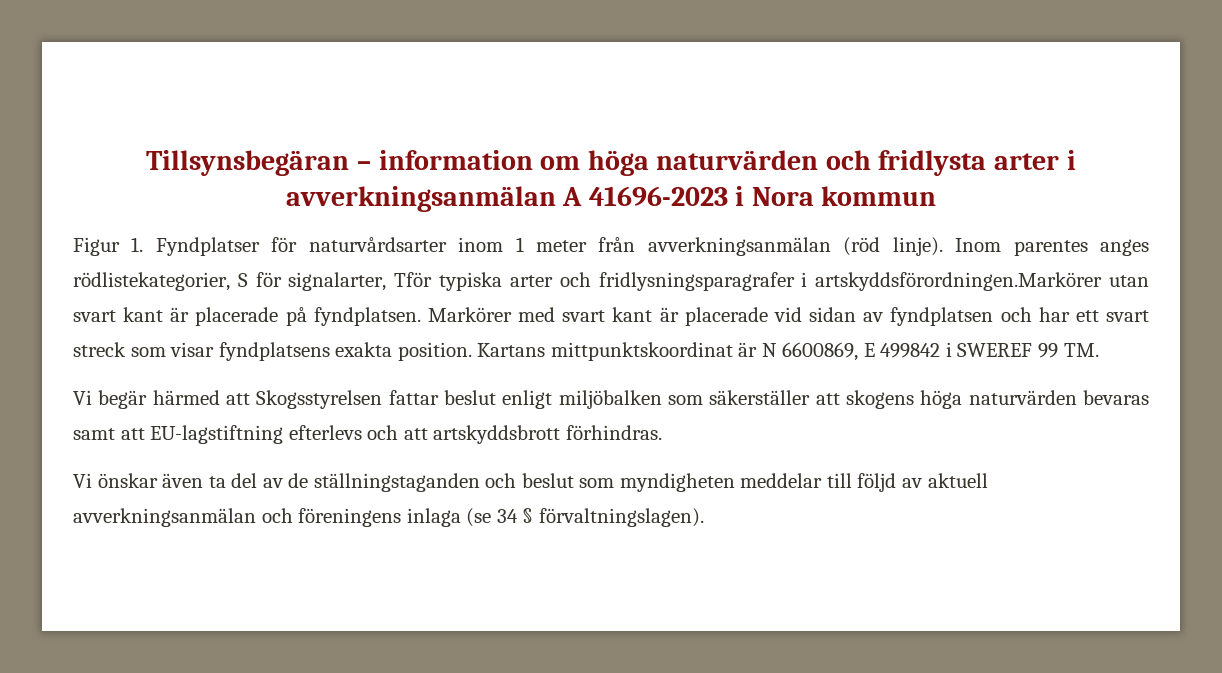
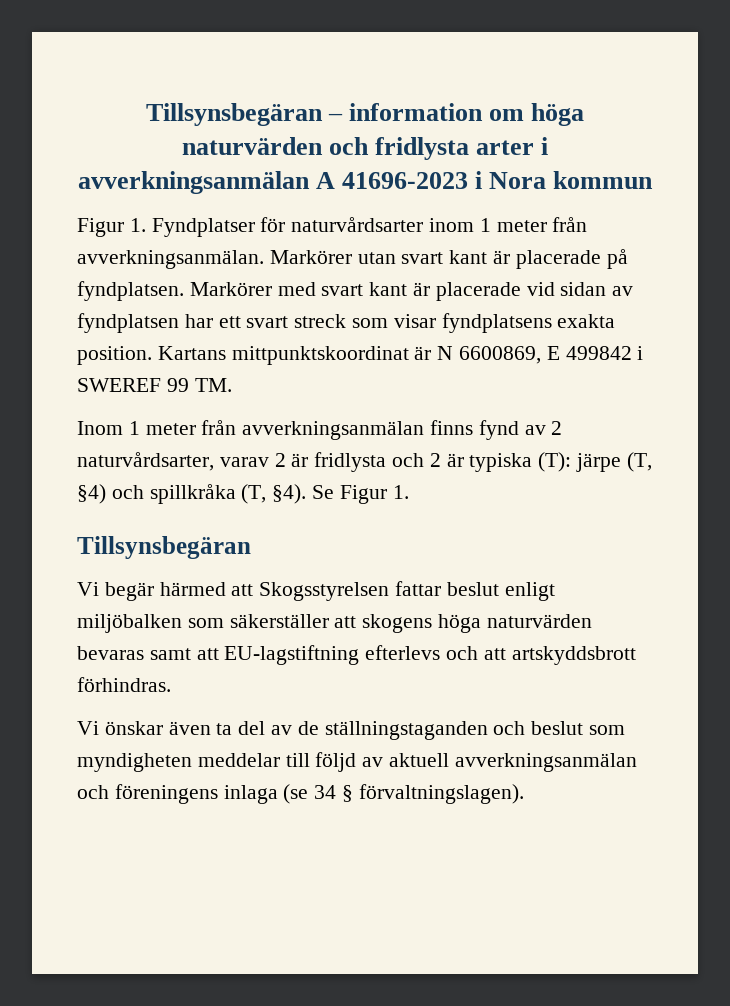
- Figur 1. Fyndplatser för naturvårdsarter inom 1 meter från avverkningsanmälan (röd linje). Inom parentes anges rödlistekategorier, S för signalarter, Tför typiska arter och fridlysningsparagrafer i artskyddsförordningen.Markörer utan svart kant är placerade på fyndplatsen.
+ Figur 1. Fyndplatser för naturvårdsarter inom 1 meter från avverkningsanmälan. Markörer utan svart kant är placerade på fyndplatsen.
- Markörer med svart kant är placerade vid sidan av fyndplatsen och har ett svart streck som visar fyndplatsens exakta position.
+ Markörer med svart kant är placerade vid sidan av fyndplatsen har ett svart streck som visar fyndplatsens exakta position.
+ Inom 1 meter från avverkningsanmälan finns fynd av 2 naturvårdsarter, varav 2 är fridlysta och 2 är typiska (T): järpe (T, §4) och spillkråka (T, §4). Se Figur 1.
+ Tillsynsbegäran

